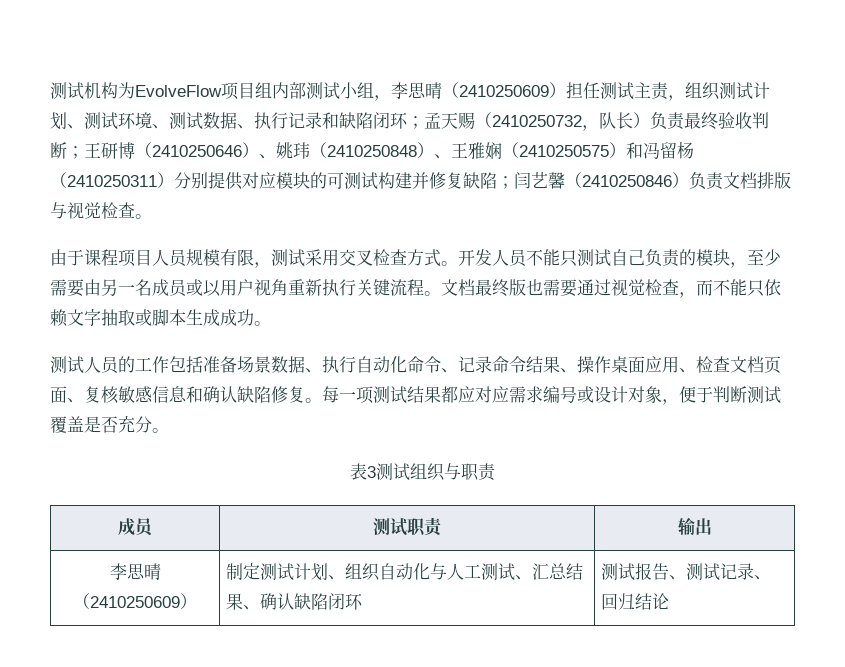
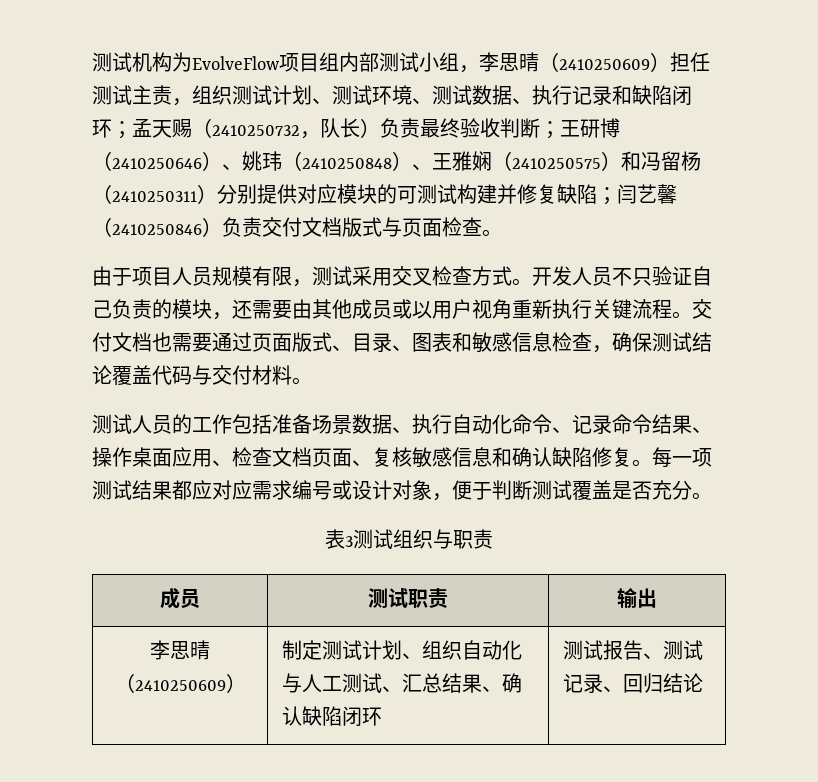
- 闫艺馨（2410250846）负责文档排版与视觉检查。
+ 闫艺馨（2410250846）负责交付文档版式与页面检查。
- 由于课程项目人员规模有限，测试采用交叉检查方式。
+ 由于项目人员规模有限，测试采用交叉检查方式。
- 开发人员不能只测试自己负责的模块，至少需要由另一名成员或以用户视角重新执行关键流程。
+ 开发人员不只验证自己负责的模块，还需要由其他成员或以用户视角重新执行关键流程。
- 文档最终版也需要通过视觉检查，而不能只依赖文字抽取或脚本生成成功。
+ 交付文档也需要通过页面版式、目录、图表和敏感信息检查，确保测试结论覆盖代码与交付材料。

